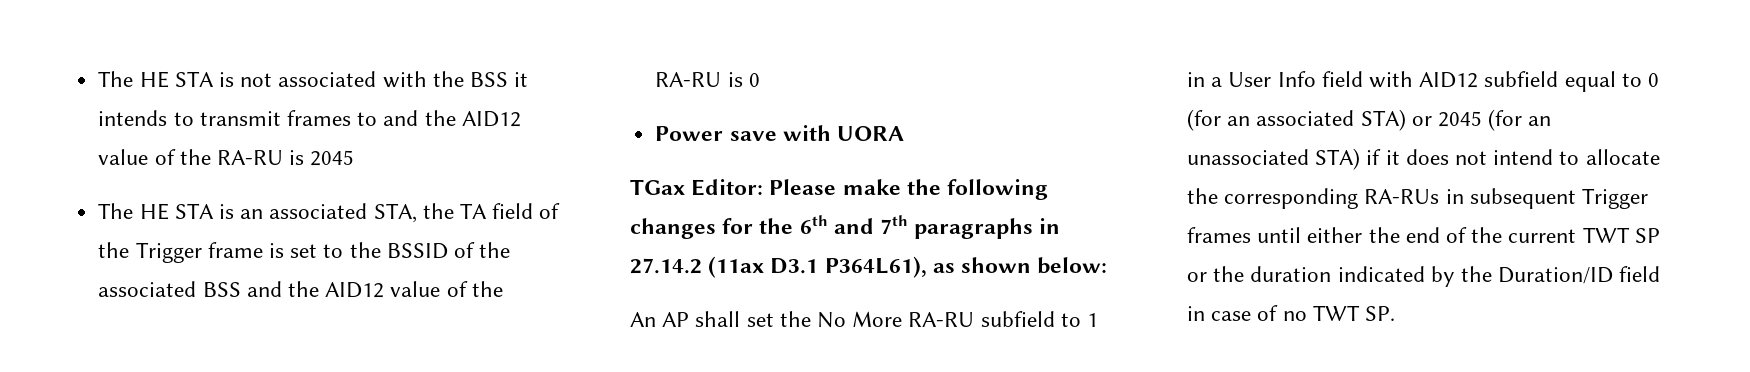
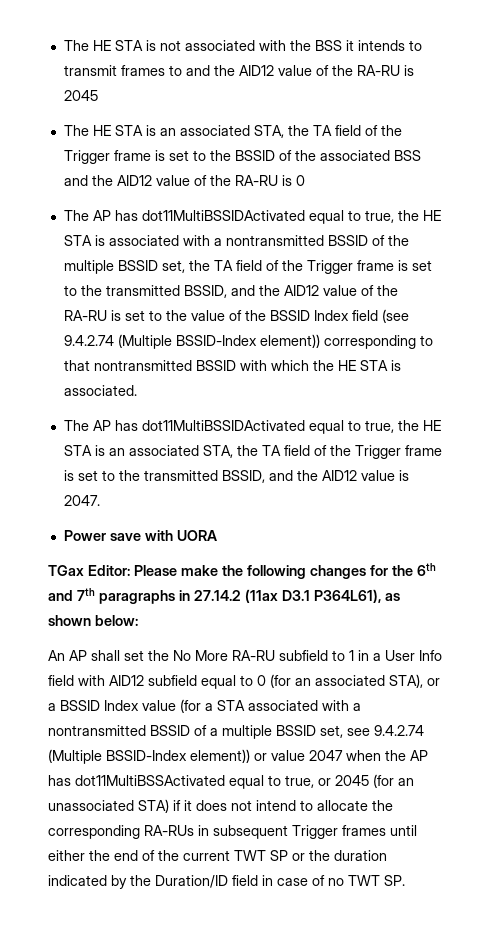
+ The AP has dot11MultiBSSIDActivated equal to true, the HE STA is associated with a nontransmitted BSSID of the multiple BSSID set, the TA field of the Trigger frame is set to the transmitted BSSID, and the AID12 value of the RA-RU is set to the value of the BSSID Index field (see 9.4.2.74 (Multiple BSSID-Index element)) corresponding to that nontransmitted BSSID with which the HE STA is associated.
+ The AP has dot11MultiBSSIDActivated equal to true, the HE STA is an associated STA, the TA field of the Trigger frame is set to the transmitted BSSID, and the AID12 value is 2047.
- An AP shall set the No More RA-RU subfield to 1 in a User Info field with AID12 subfield equal to 0 (for an associated STA) or 2045 (for an unassociated STA) if it does not intend to allocate the corresponding RA-RUs in subsequent Trigger frames until either the end of the current TWT SP or the duration indicated by the Duration/ID field in case of no TWT SP.
+ An AP shall set the No More RA-RU subfield to 1 in a User Info field with AID12 subfield equal to 0 (for an associated STA), or a BSSID Index value (for a STA associated with a nontransmitted BSSID of a multiple BSSID set, see 9.4.2.74 (Multiple BSSID-Index element)) or value 2047 when the AP has dot11MultiBSSActivated equal to true, or 2045 (for an unassociated STA) if it does not intend to allocate the corresponding RA-RUs in subsequent Trigger frames until either the end of the current TWT SP or the duration indicated by the Duration/ID field in case of no TWT SP.

